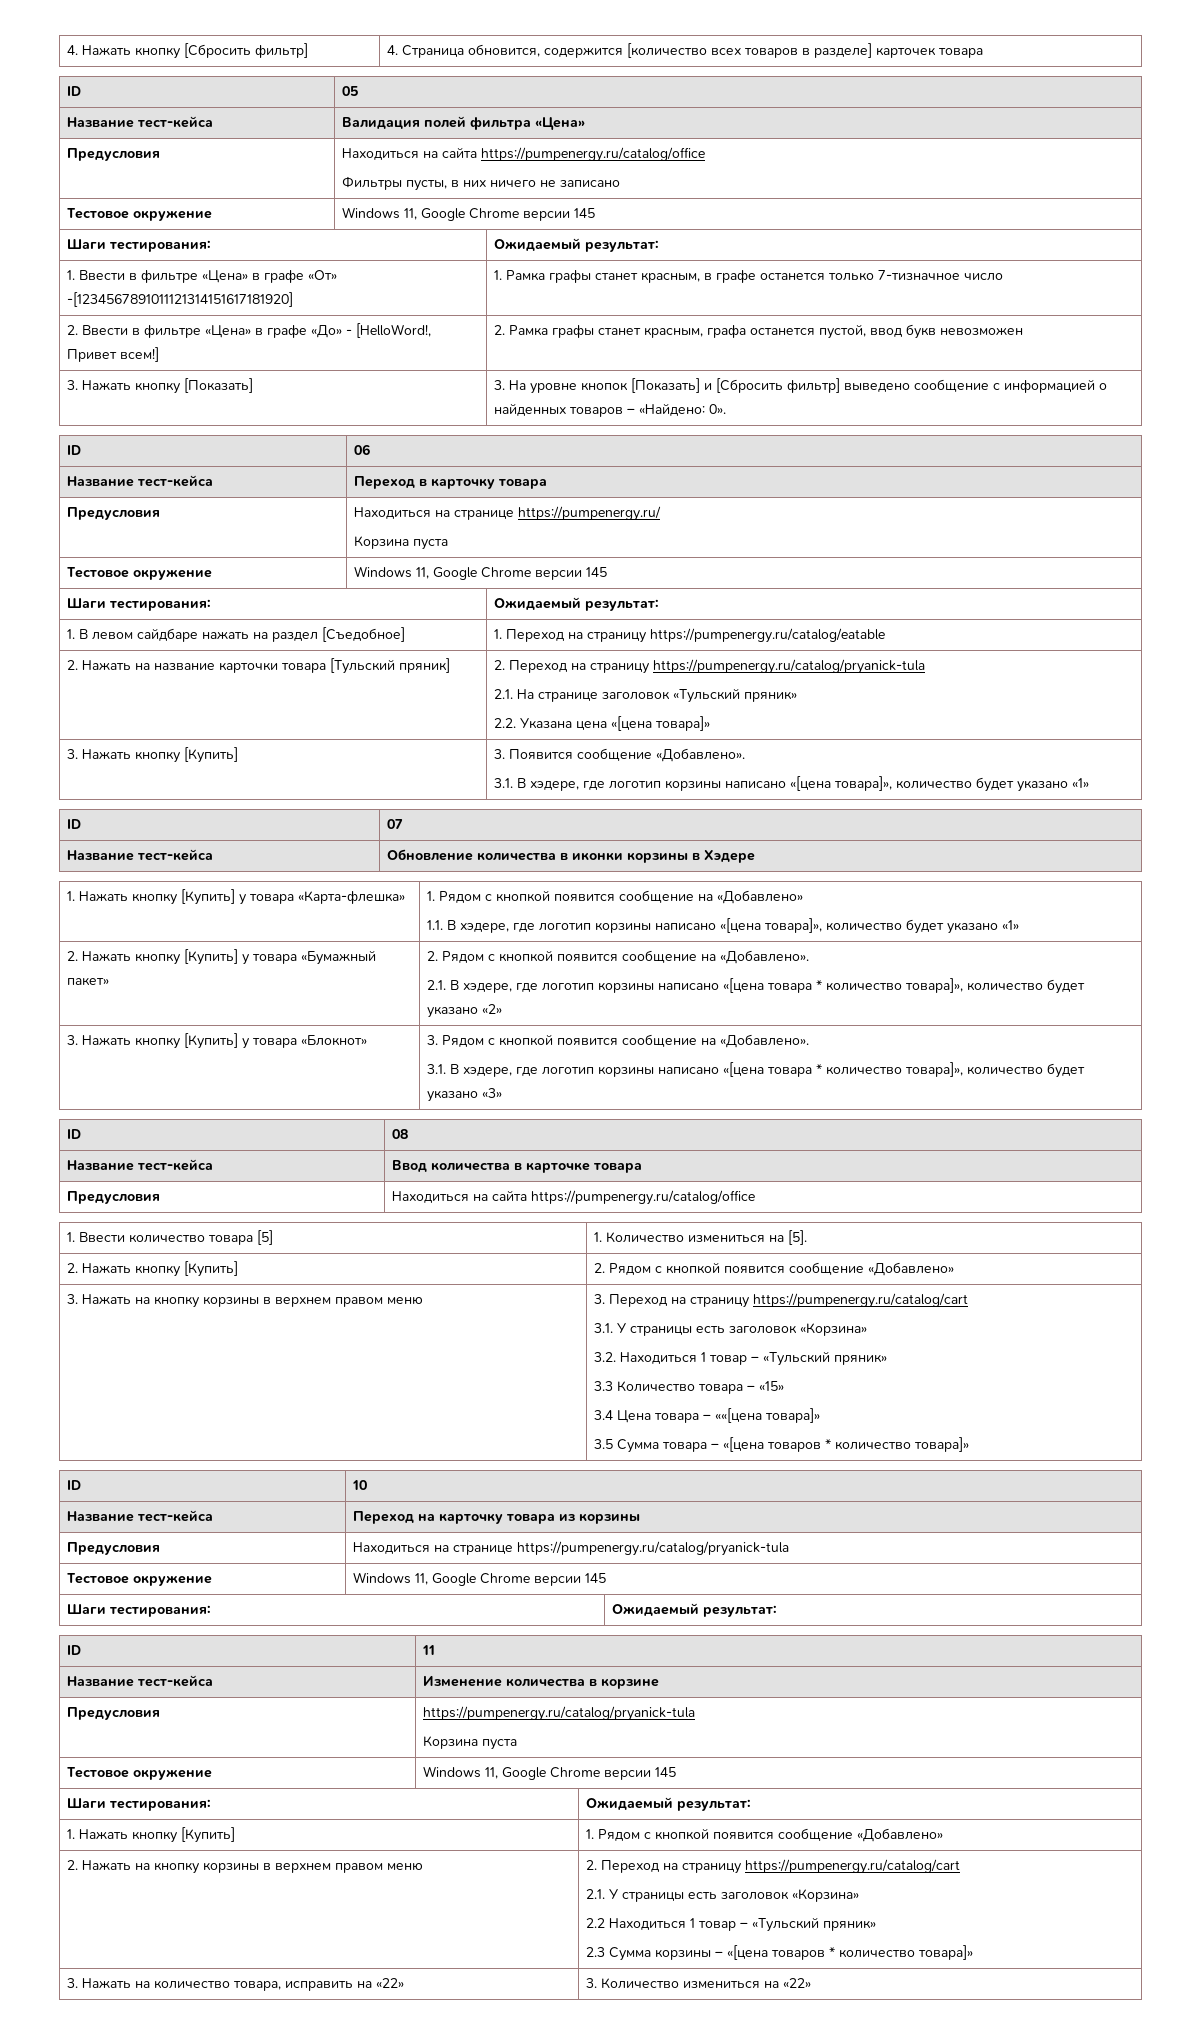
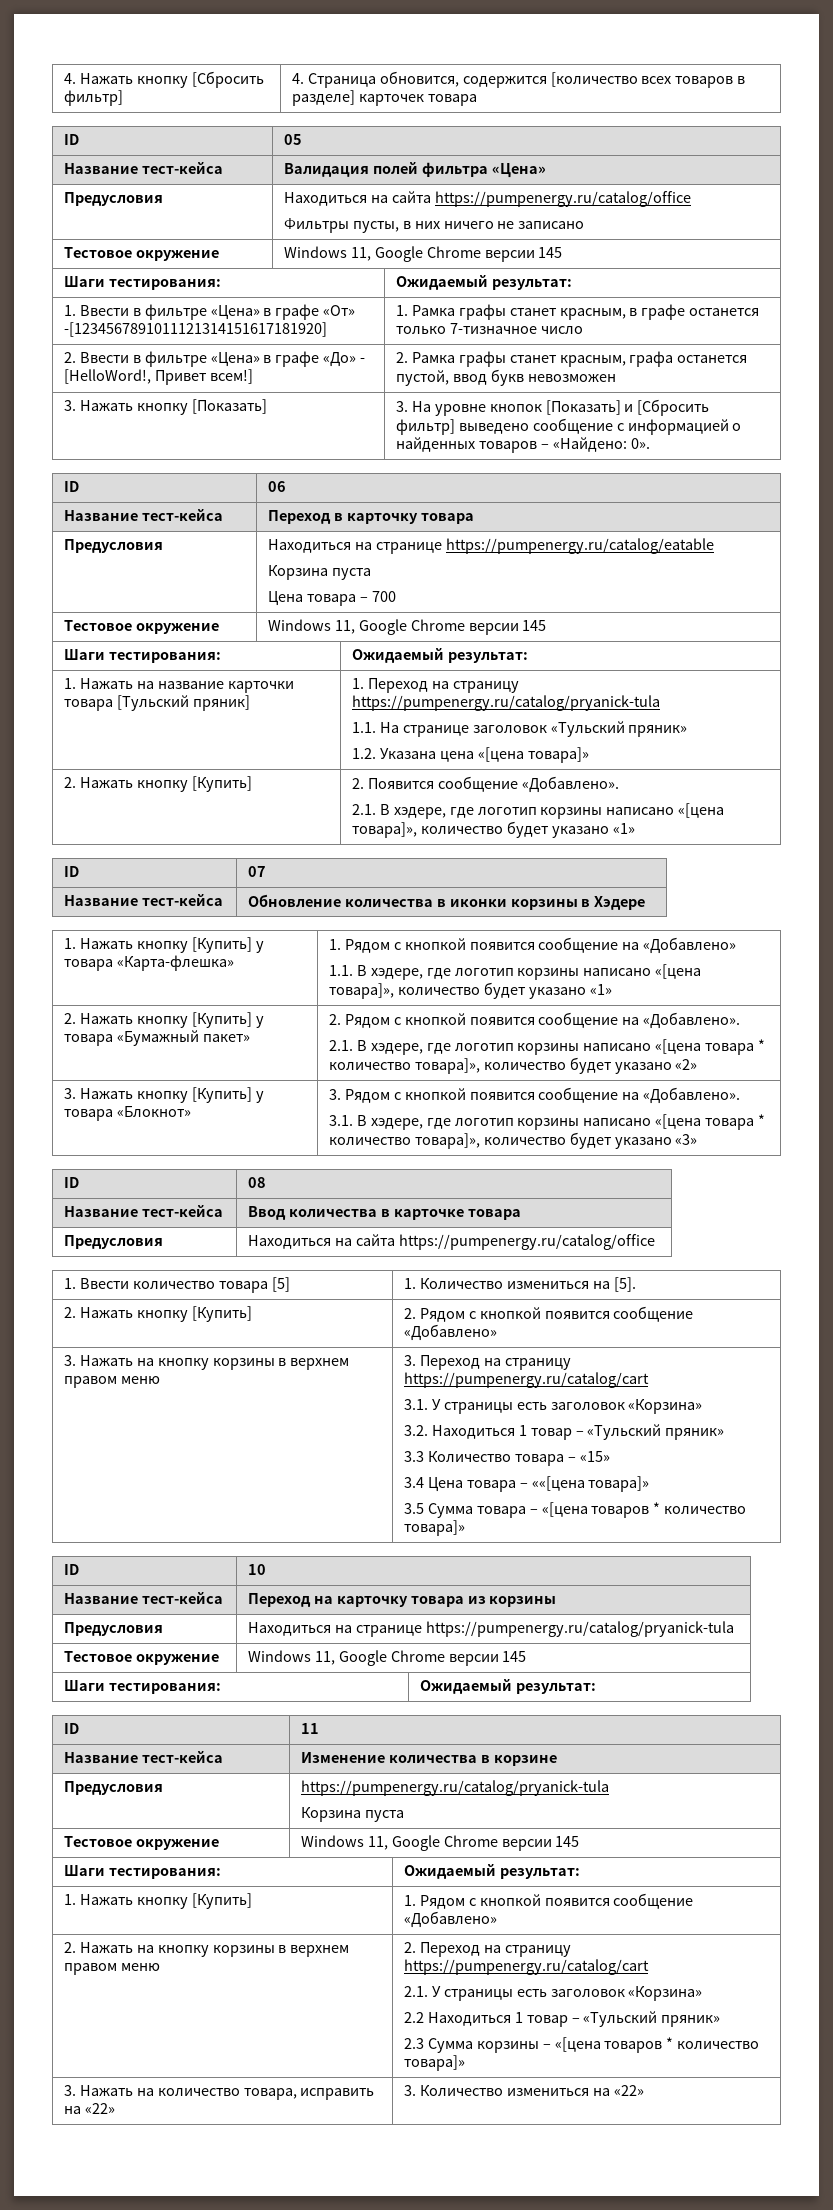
- Предусловия | Находиться на странице https://pumpenergy.ru/
+ Предусловия | Находиться на странице https://pumpenergy.ru/catalog/eatable
  Корзина пуста
+ Цена товара – 700
- 1. В левом сайдбаре нажать на раздел [Съедобное] | 1. Переход на страницу https://pumpenergy.ru/catalog/eatable
- 2. Нажать на название карточки товара [Тульский пряник] | 2. Переход на страницу https://pumpenergy.ru/catalog/pryanick-tula
- 2.1. На странице заголовок «Тульский пряник»
- 2.2. Указана цена «[цена товара]»
+ 1. Нажать на название карточки товара [Тульский пряник] | 1. Переход на страницу https://pumpenergy.ru/catalog/pryanick-tula
+ 1.1. На странице заголовок «Тульский пряник»
+ 1.2. Указана цена «[цена товара]»
- 3. Нажать кнопку [Купить] | 3. Появится сообщение «Добавлено».
- 3.1. В хэдере, где логотип корзины написано «[цена товара]», количество будет указано «1»
+ 2. Нажать кнопку [Купить] | 2. Появится сообщение «Добавлено».
+ 2.1. В хэдере, где логотип корзины написано «[цена товара]», количество будет указано «1»

